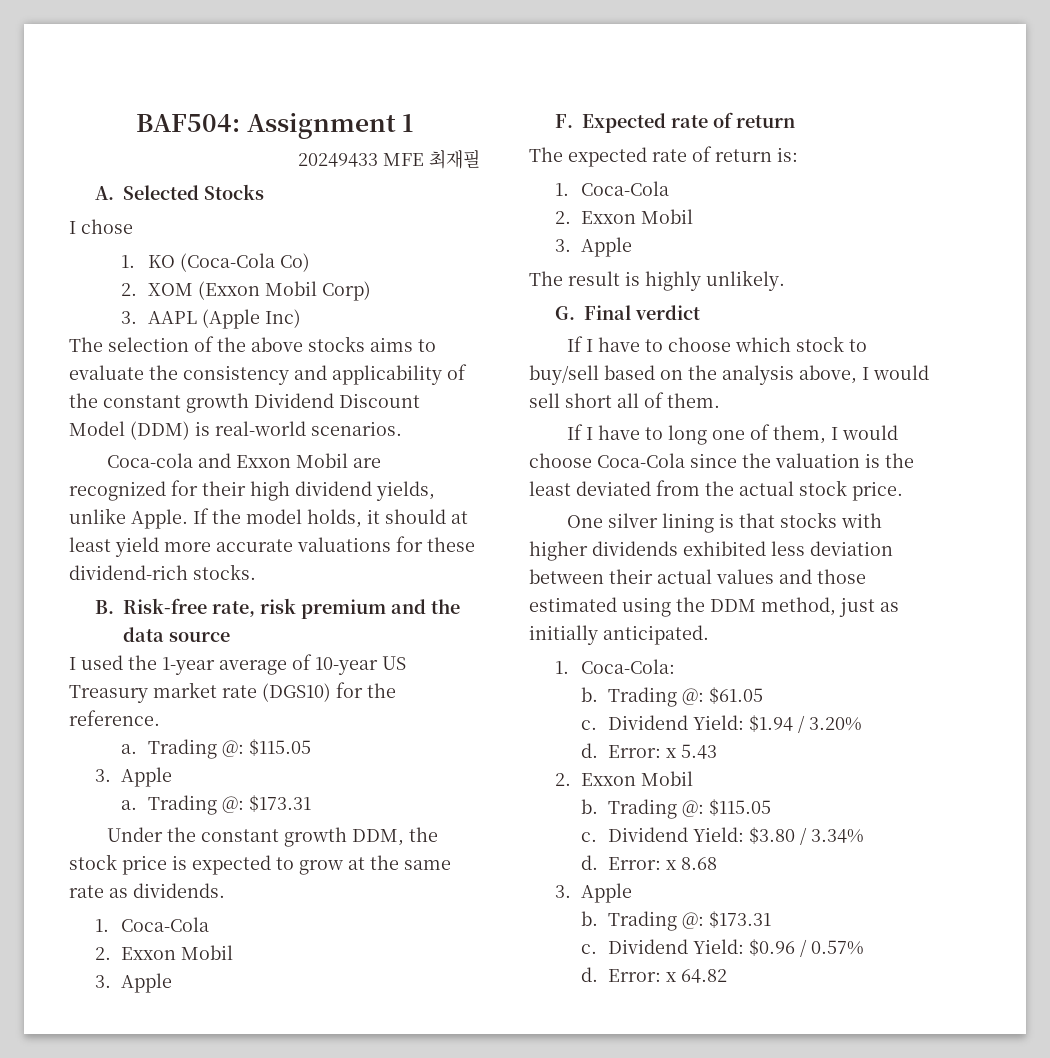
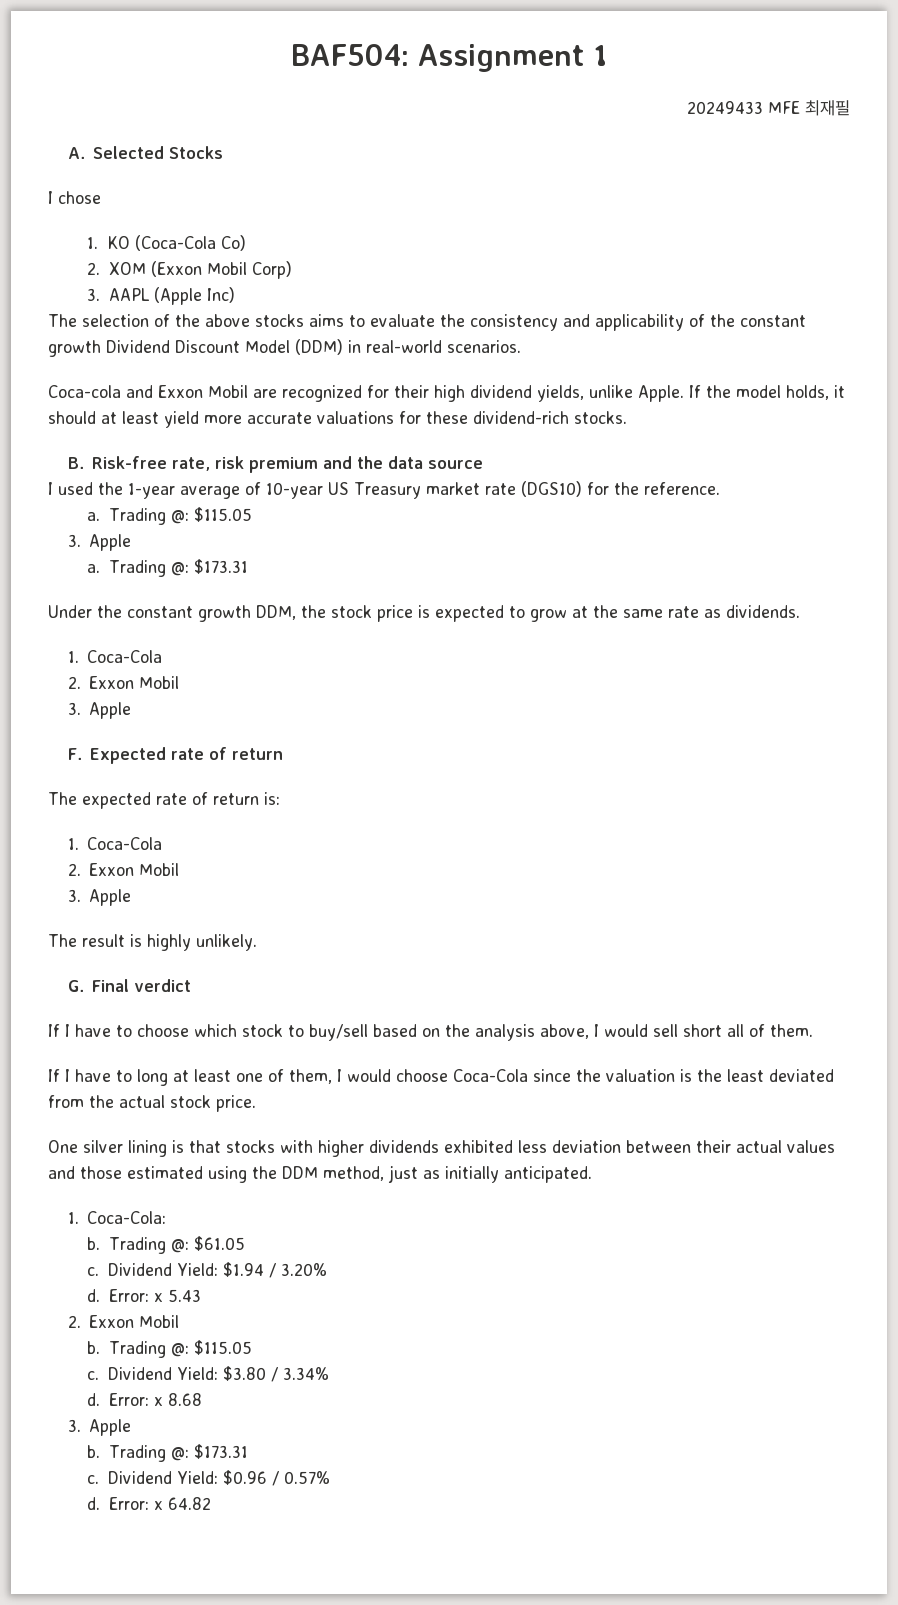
- The selection of the above stocks aims to evaluate the consistency and applicability of the constant growth Dividend Discount Model (DDM) is real-world scenarios.
+ The selection of the above stocks aims to evaluate the consistency and applicability of the constant growth Dividend Discount Model (DDM) in real-world scenarios.
- If I have to long one of them, I would choose Coca-Cola since the valuation is the least deviated from the actual stock price.
+ If I have to long at least one of them, I would choose Coca-Cola since the valuation is the least deviated from the actual stock price.

